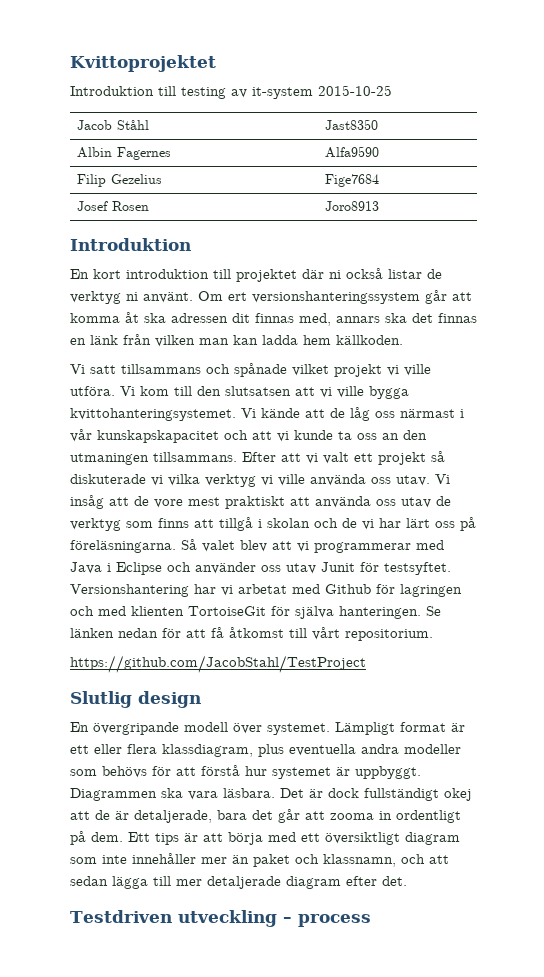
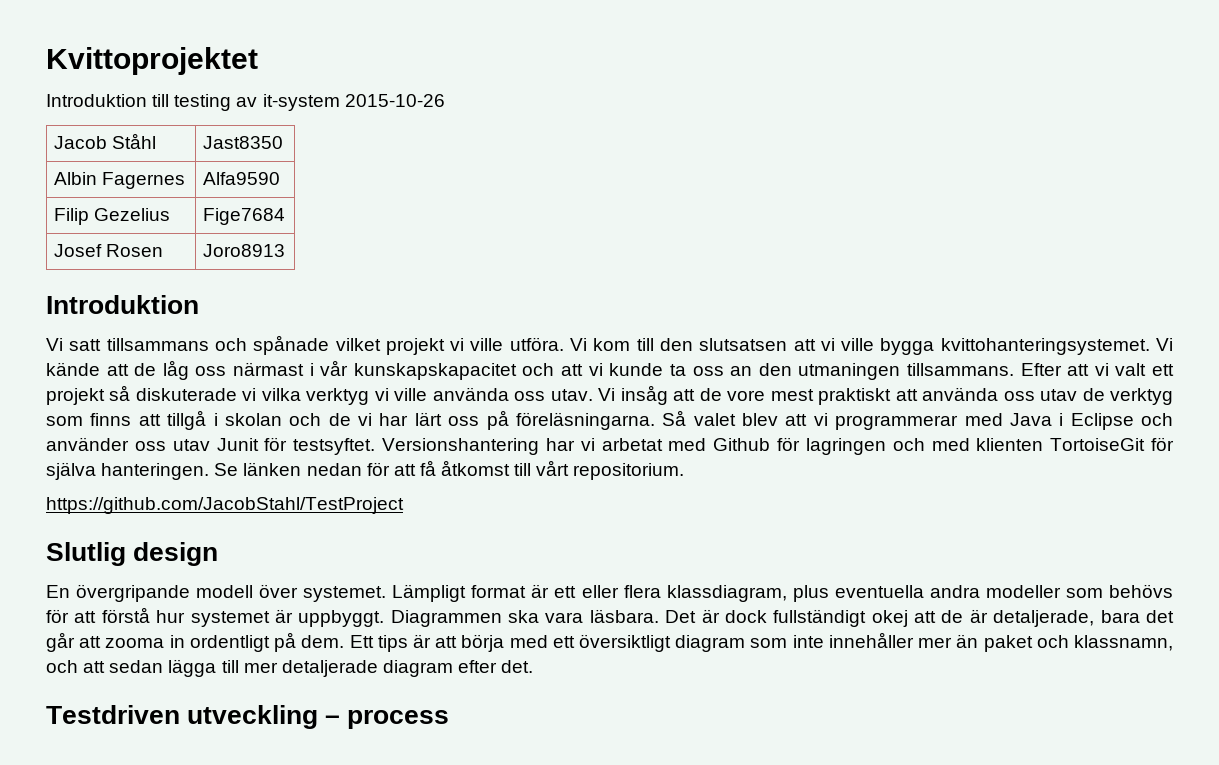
- Introduktion till testing av it-system 2015-10-25
+ Introduktion till testing av it-system 2015-10-26
- En kort introduktion till projektet där ni också listar de verktyg ni använt. Om ert versionshanteringssystem går att komma åt ska adressen dit finnas med, annars ska det finnas en länk från vilken man kan ladda hem källkoden.

